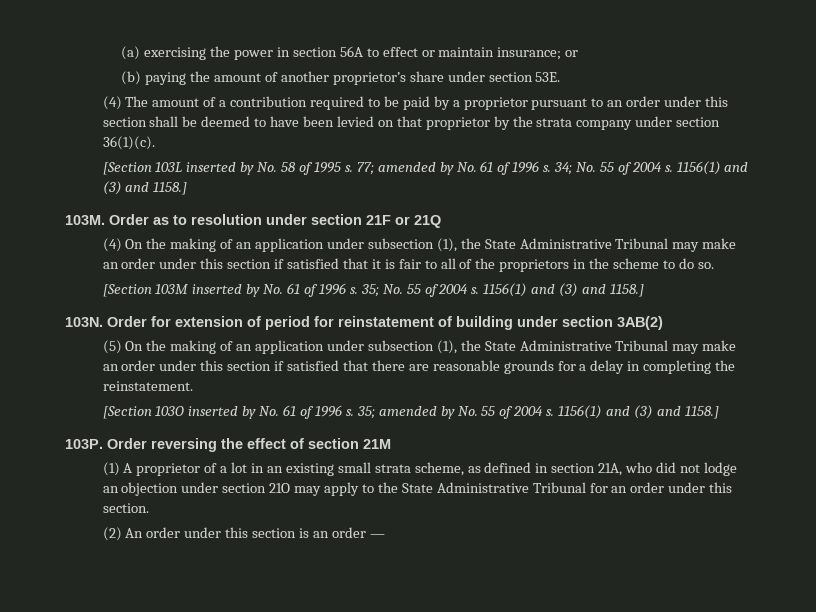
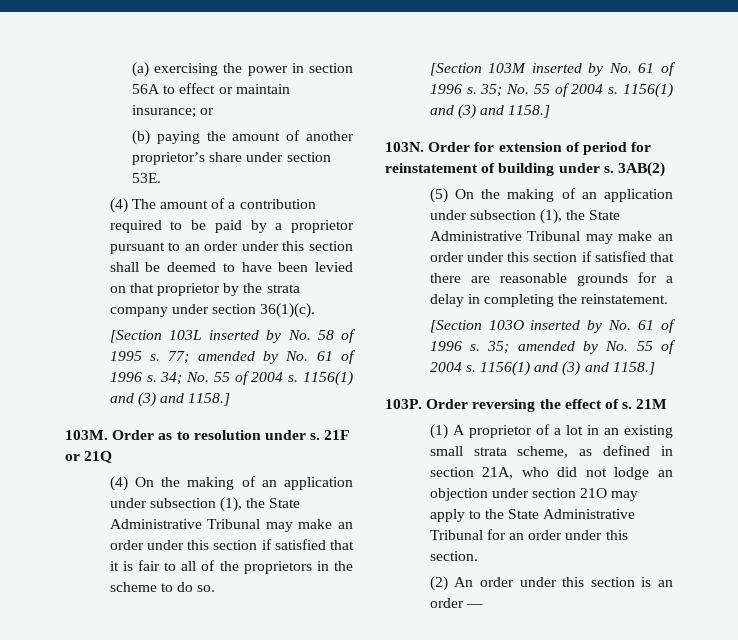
- Order as to resolution under section 21F or 21Q
+ Order as to resolution under s. 21F or 21Q
- Order for extension of period for reinstatement of building under section 3AB(2)
+ Order for extension of period for reinstatement of building under s. 3AB(2)
- Order reversing the effect of section 21M
+ Order reversing the effect of s. 21M

